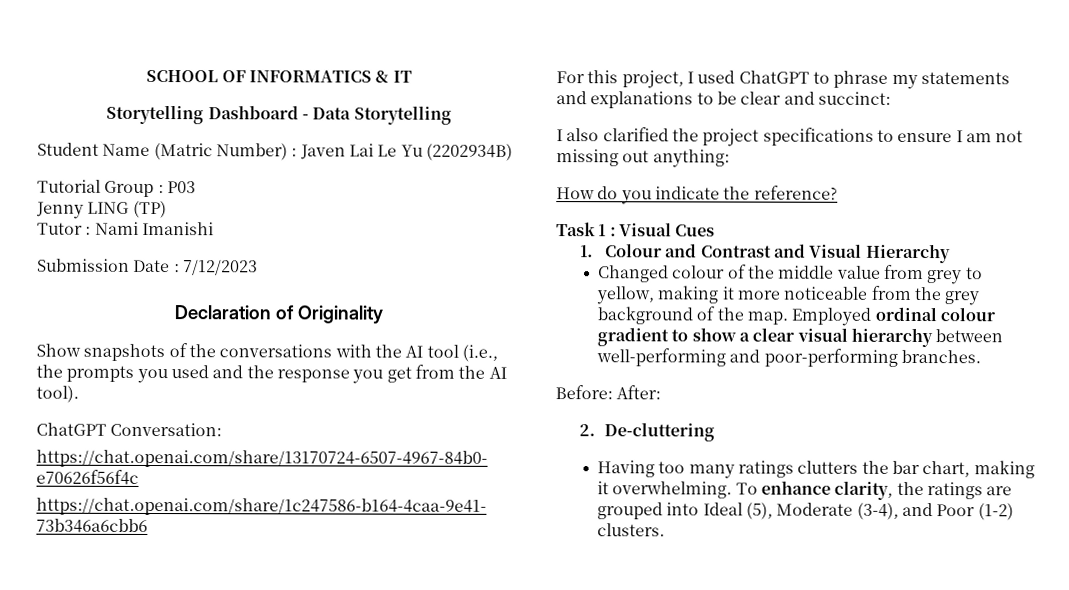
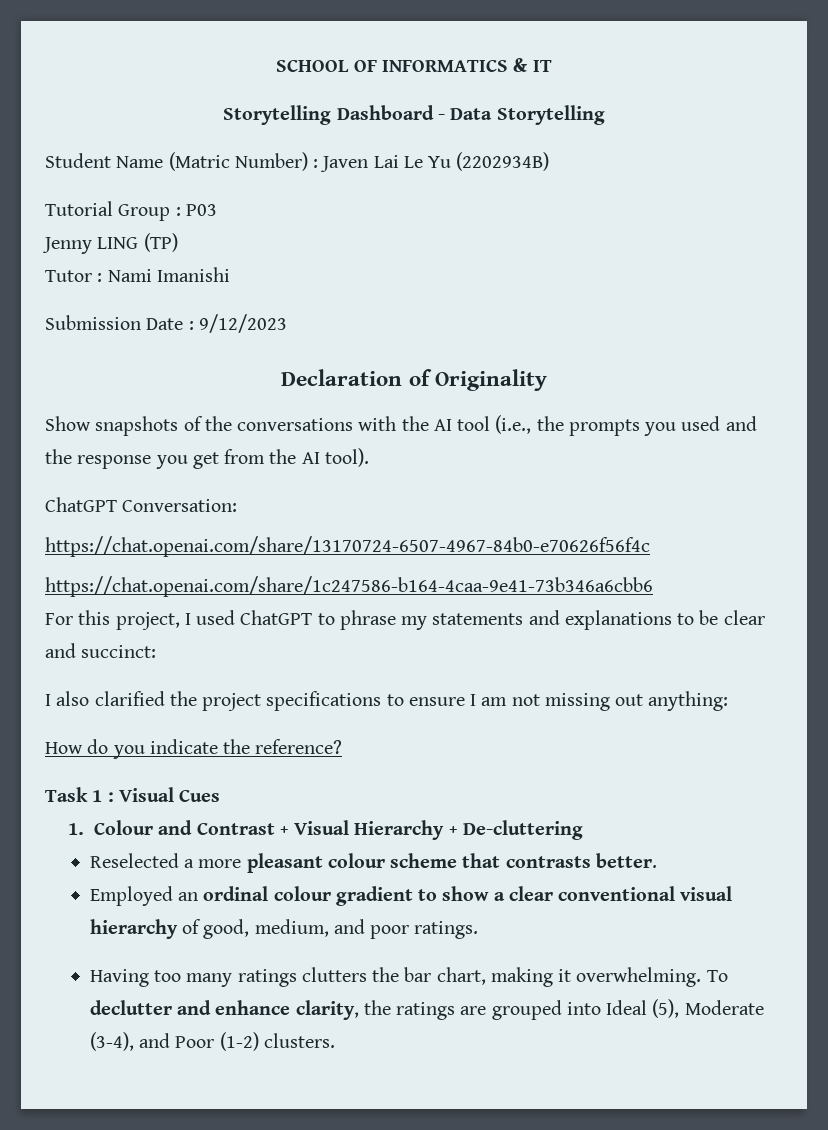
- Submission Date : 7/12/2023
+ Submission Date : 9/12/2023
- 1. Colour and Contrast and Visual Hierarchy
- Changed colour of the middle value from grey to yellow, making it more noticeable from the grey background of the map. Employed ordinal colour gradient to show a clear visual hierarchy between well-performing and poor-performing branches.
- Before: After:
- 2. De-cluttering
+ 1. Colour and Contrast + Visual Hierarchy + De-cluttering
+ Reselected a more pleasant colour scheme that contrasts better.
+ Employed an ordinal colour gradient to show a clear conventional visual hierarchy of good, medium, and poor ratings.
- To enhance clarity, the ratings are grouped into Ideal (5), Moderate (3-4), and Poor (1-2) clusters.
+ To declutter and enhance clarity, the ratings are grouped into Ideal (5), Moderate (3-4), and Poor (1-2) clusters.

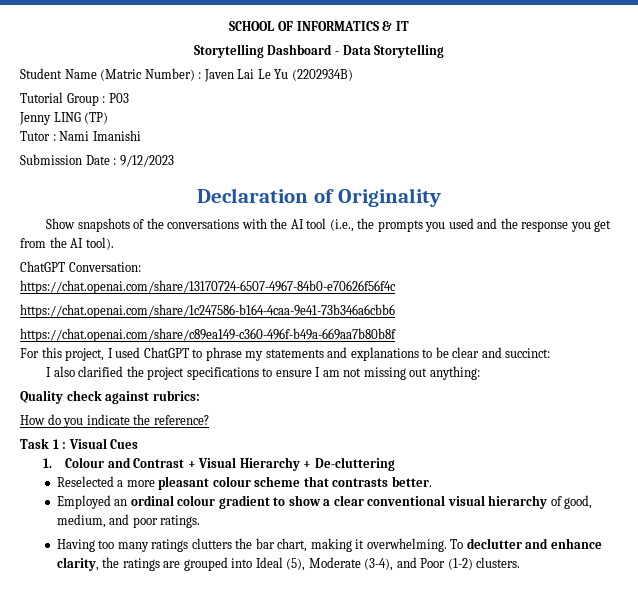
+ https://chat.openai.com/share/c89ea149-c360-496f-b49a-669aa7b80b8f
+ Quality check against rubrics:

